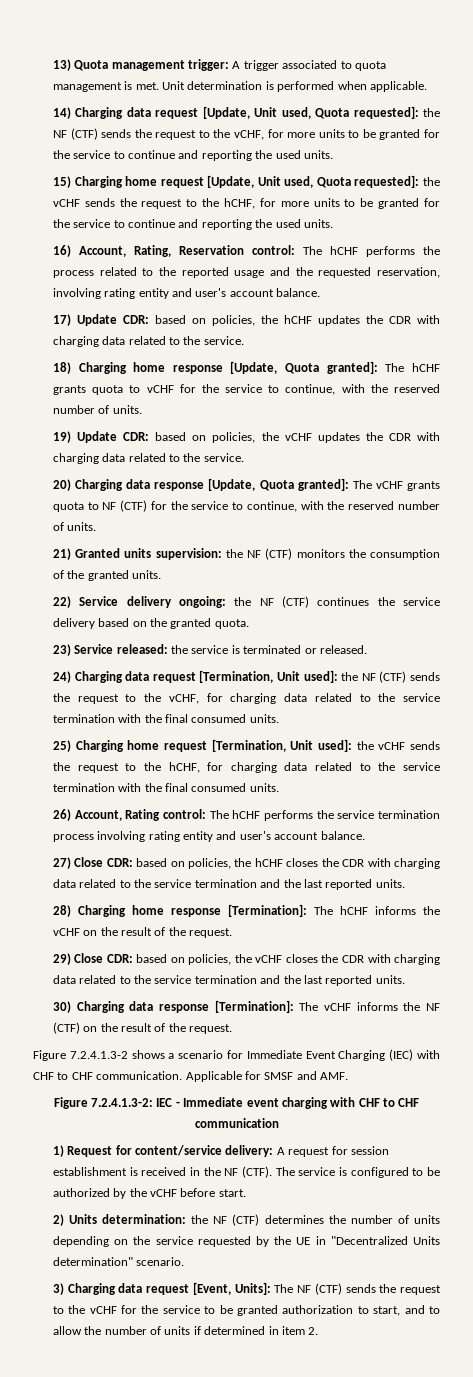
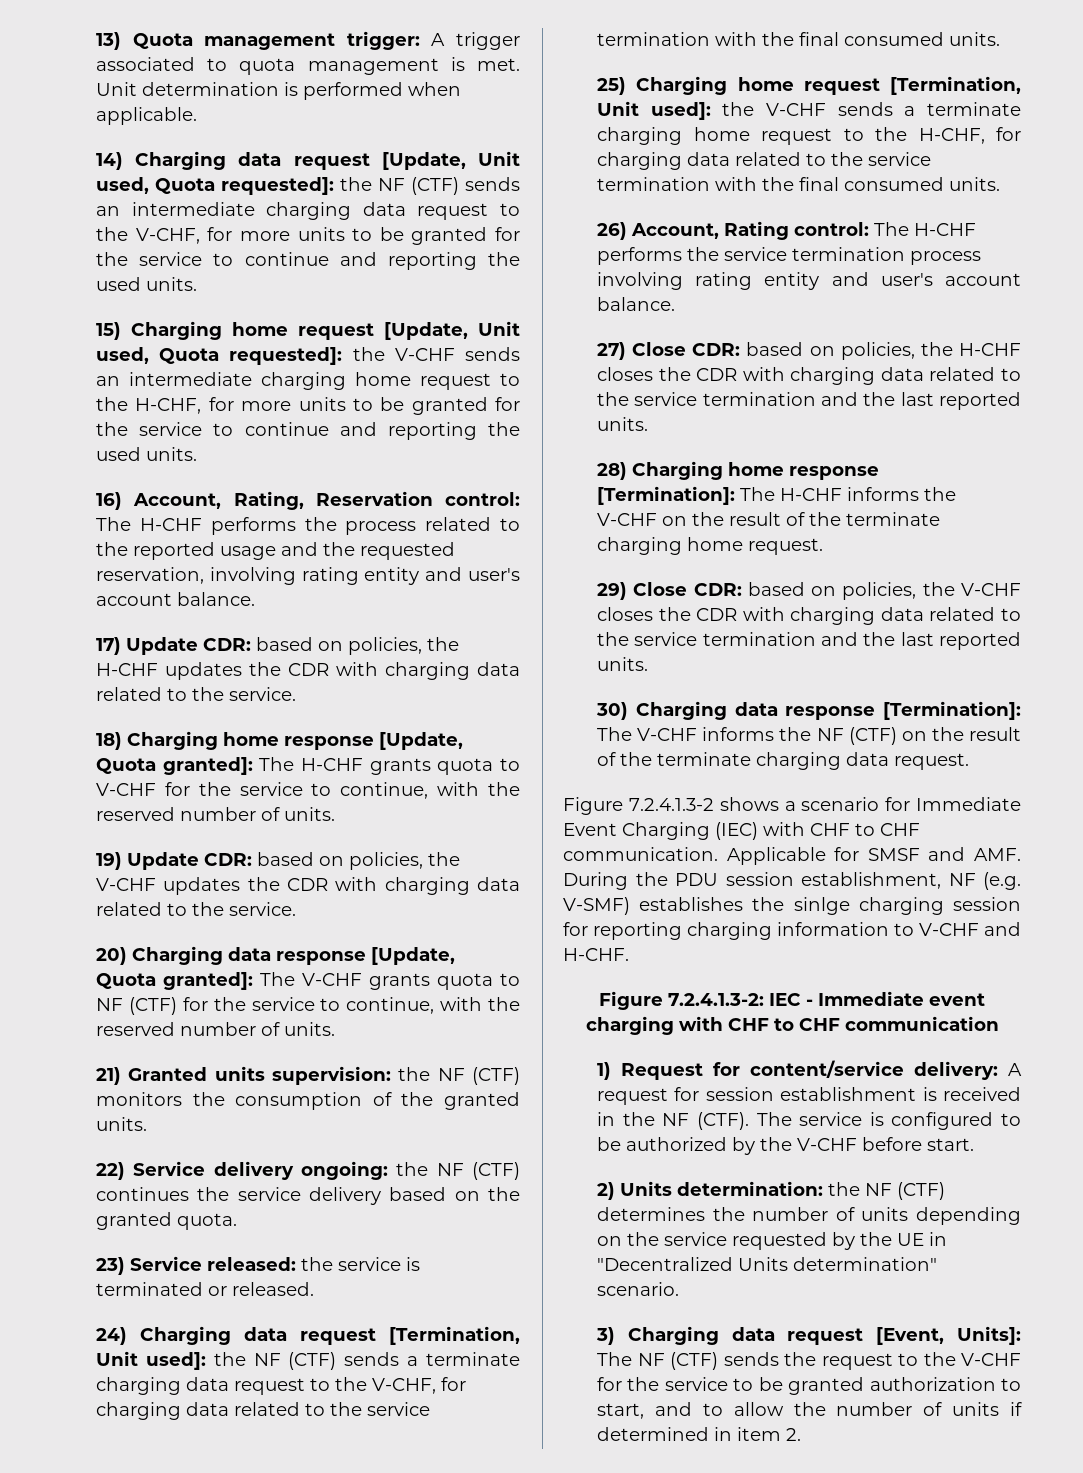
- 14) Charging data request [Update, Unit used, Quota requested]: the NF (CTF) sends the request to the vCHF, for more units to be granted for the service to continue and reporting the used units.
+ 14) Charging data request [Update, Unit used, Quota requested]: the NF (CTF) sends an intermediate charging data request to the V-CHF, for more units to be granted for the service to continue and reporting the used units.
- 15) Charging home request [Update, Unit used, Quota requested]: the vCHF sends the request to the hCHF, for more units to be granted for the service to continue and reporting the used units.
+ 15) Charging home request [Update, Unit used, Quota requested]: the V-CHF sends an intermediate charging home request to the H-CHF, for more units to be granted for the service to continue and reporting the used units.
- 16) Account, Rating, Reservation control: The hCHF performs the process related to the reported usage and the requested reservation, involving rating entity and user's account balance.
+ 16) Account, Rating, Reservation control: The H-CHF performs the process related to the reported usage and the requested reservation, involving rating entity and user's account balance.
- 17) Update CDR: based on policies, the hCHF updates the CDR with charging data related to the service.
+ 17) Update CDR: based on policies, the H-CHF updates the CDR with charging data related to the service.
- 18) Charging home response [Update, Quota granted]: The hCHF grants quota to vCHF for the service to continue, with the reserved number of units.
+ 18) Charging home response [Update, Quota granted]: The H-CHF grants quota to V-CHF for the service to continue, with the reserved number of units.
- 19) Update CDR: based on policies, the vCHF updates the CDR with charging data related to the service.
+ 19) Update CDR: based on policies, the V-CHF updates the CDR with charging data related to the service.
- 20) Charging data response [Update, Quota granted]: The vCHF grants quota to NF (CTF) for the service to continue, with the reserved number of units.
+ 20) Charging data response [Update, Quota granted]: The V-CHF grants quota to NF (CTF) for the service to continue, with the reserved number of units.
- 24) Charging data request [Termination, Unit used]: the NF (CTF) sends the request to the vCHF, for charging data related to the service termination with the final consumed units.
+ 24) Charging data request [Termination, Unit used]: the NF (CTF) sends a terminate charging data request to the V-CHF, for charging data related to the service termination with the final consumed units.
- 25) Charging home request [Termination, Unit used]: the vCHF sends the request to the hCHF, for charging data related to the service termination with the final consumed units.
+ 25) Charging home request [Termination, Unit used]: the V-CHF sends a terminate charging home request to the H-CHF, for charging data related to the service termination with the final consumed units.
- 26) Account, Rating control: The hCHF performs the service termination process involving rating entity and user's account balance.
+ 26) Account, Rating control: The H-CHF performs the service termination process involving rating entity and user's account balance.
- 27) Close CDR: based on policies, the hCHF closes the CDR with charging data related to the service termination and the last reported units.
+ 27) Close CDR: based on policies, the H-CHF closes the CDR with charging data related to the service termination and the last reported units.
- 28) Charging home response [Termination]: The hCHF informs the vCHF on the result of the request.
+ 28) Charging home response [Termination]: The H-CHF informs the V-CHF on the result of the terminate charging home request.
- 29) Close CDR: based on policies, the vCHF closes the CDR with charging data related to the service termination and the last reported units.
+ 29) Close CDR: based on policies, the V-CHF closes the CDR with charging data related to the service termination and the last reported units.
- 30) Charging data response [Termination]: The vCHF informs the NF (CTF) on the result of the request.
+ 30) Charging data response [Termination]: The V-CHF informs the NF (CTF) on the result of the terminate charging data request.
- Applicable for SMSF and AMF.
+ Applicable for SMSF and AMF. During the PDU session establishment, NF (e.g. V-SMF) establishes the sinlge charging session for reporting charging information to V-CHF and H-CHF.
- The service is configured to be authorized by the vCHF before start.
+ The service is configured to be authorized by the V-CHF before start.
- 3) Charging data request [Event, Units]: The NF (CTF) sends the request to the vCHF for the service to be granted authorization to start, and to allow the number of units if determined in item 2.
+ 3) Charging data request [Event, Units]: The NF (CTF) sends the request to the V-CHF for the service to be granted authorization to start, and to allow the number of units if determined in item 2.

